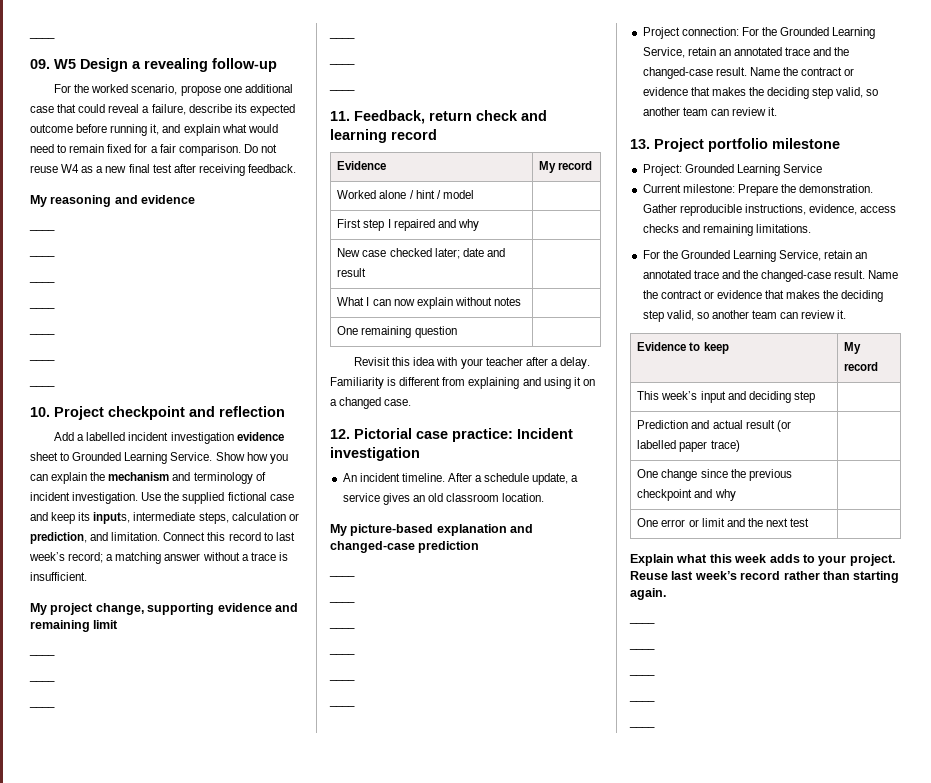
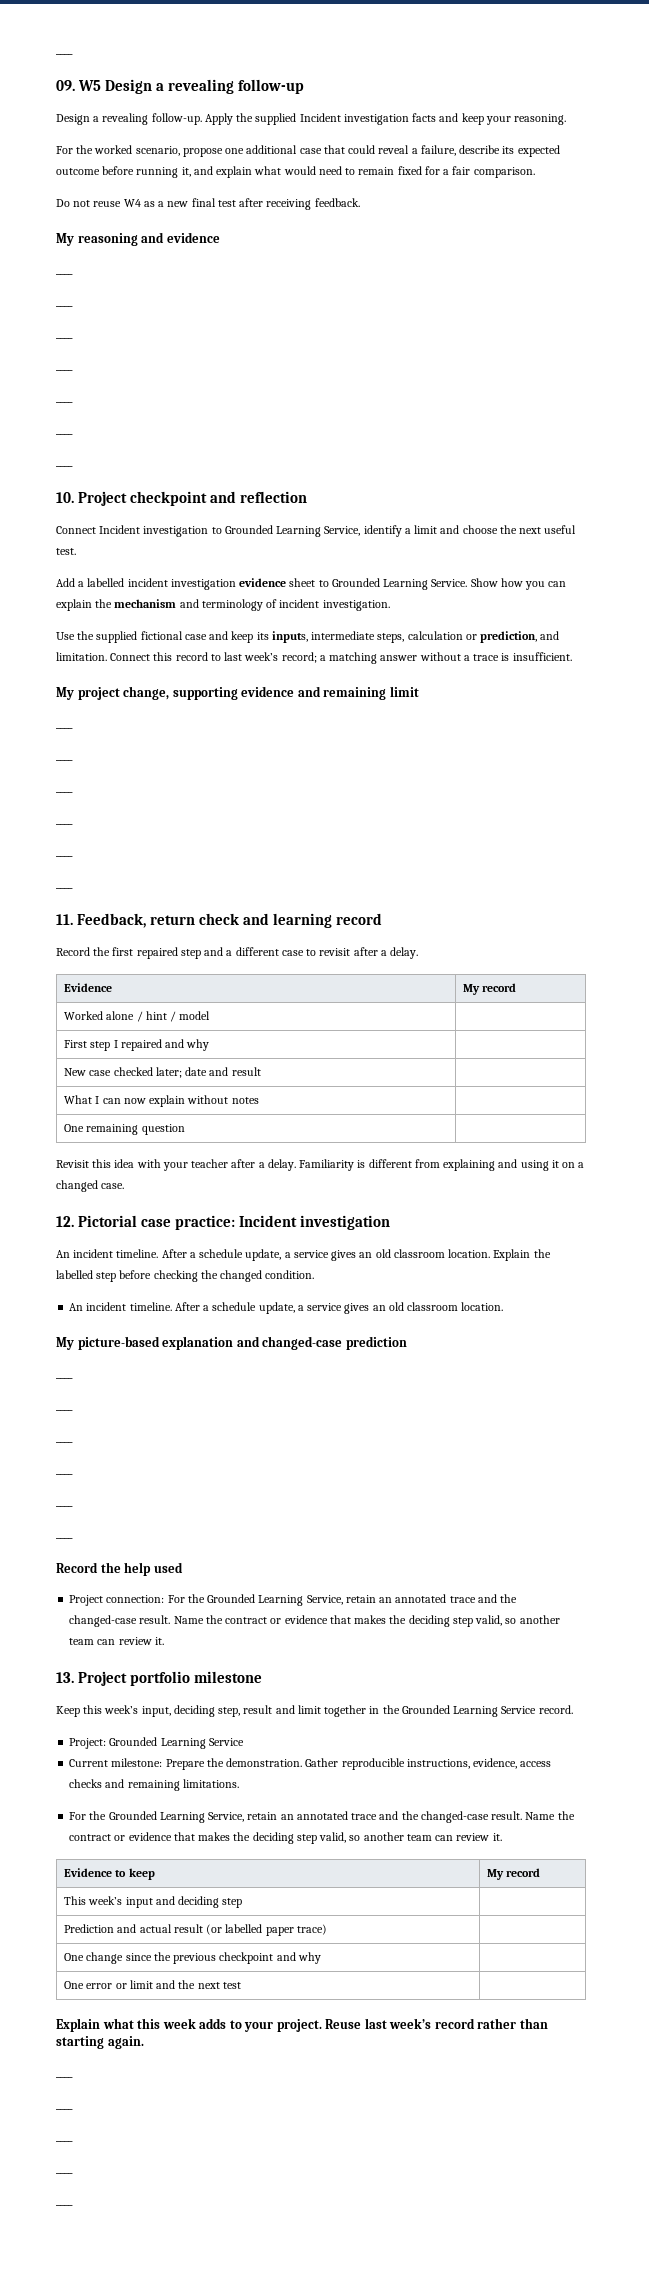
+ Design a revealing follow-up. Apply the supplied Incident investigation facts and keep your reasoning.
- For the worked scenario, propose one additional case that could reveal a failure, describe its expected outcome before running it, and explain what would need to remain fixed for a fair comparison. Do not reuse W4 as a new final test after receiving feedback.
+ For the worked scenario, propose one additional case that could reveal a failure, describe its expected outcome before running it, and explain what would need to remain fixed for a fair comparison.
+ Do not reuse W4 as a new final test after receiving feedback.
+ Connect Incident investigation to Grounded Learning Service, identify a limit and choose the next useful test.
- Show how you can explain the mechanism and terminology of incident investigation. Use the supplied fictional case and keep its inputs, intermediate steps, calculation or prediction, and limitation.
+ Show how you can explain the mechanism and terminology of incident investigation.
+ Use the supplied fictional case and keep its inputs, intermediate steps, calculation or prediction, and limitation.
+ Record the first repaired step and a different case to revisit after a delay.
+ An incident timeline. After a schedule update, a service gives an old classroom location. Explain the labelled step before checking the changed condition.
+ Record the help used
+ Keep this week’s input, deciding step, result and limit together in the Grounded Learning Service record.

